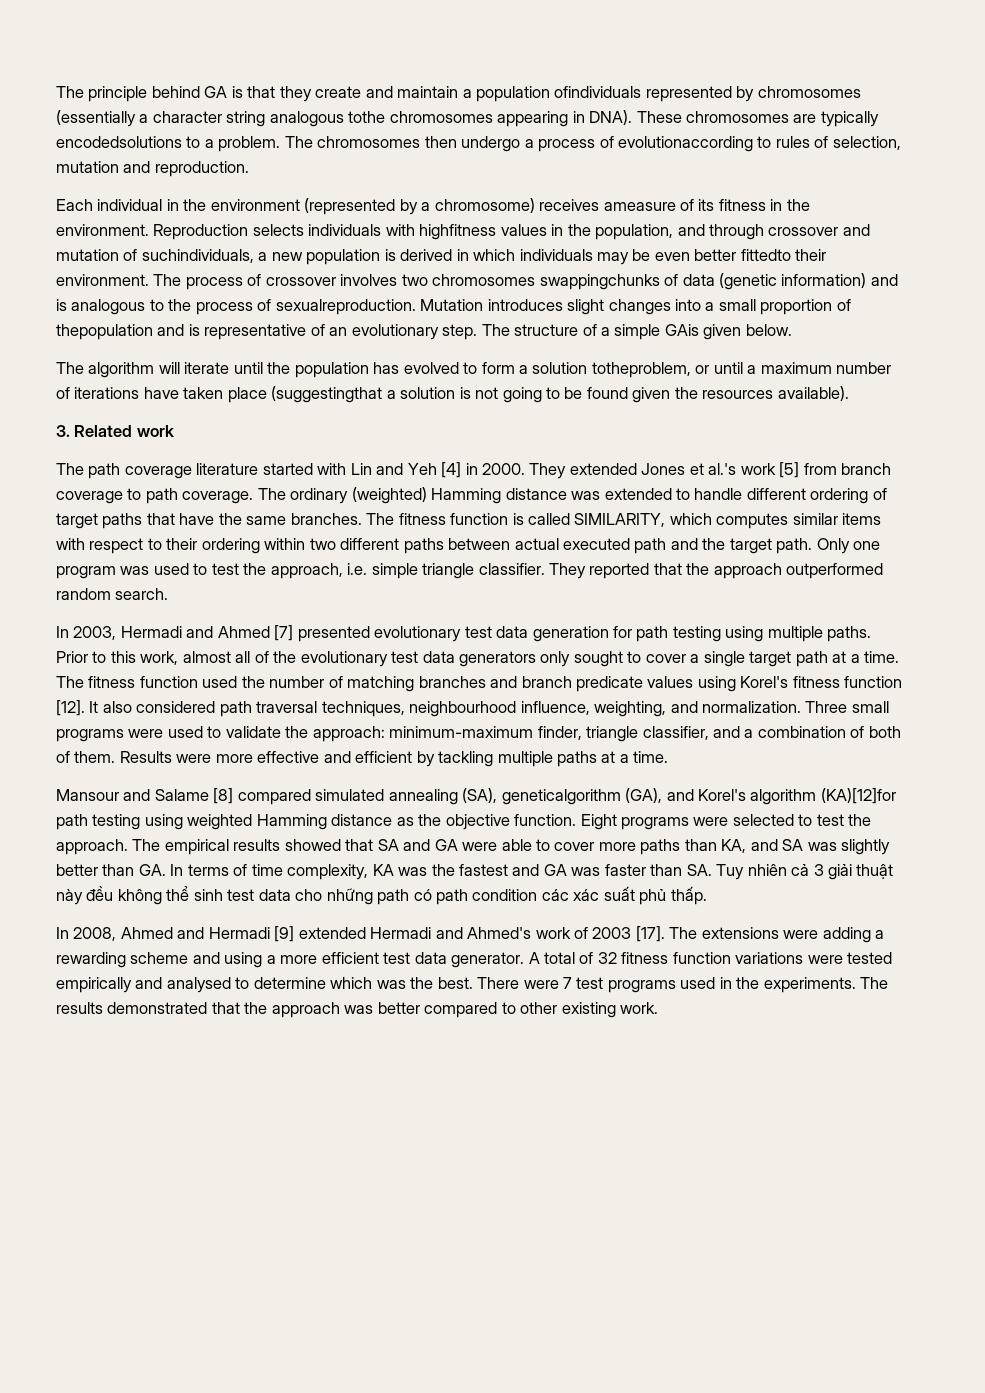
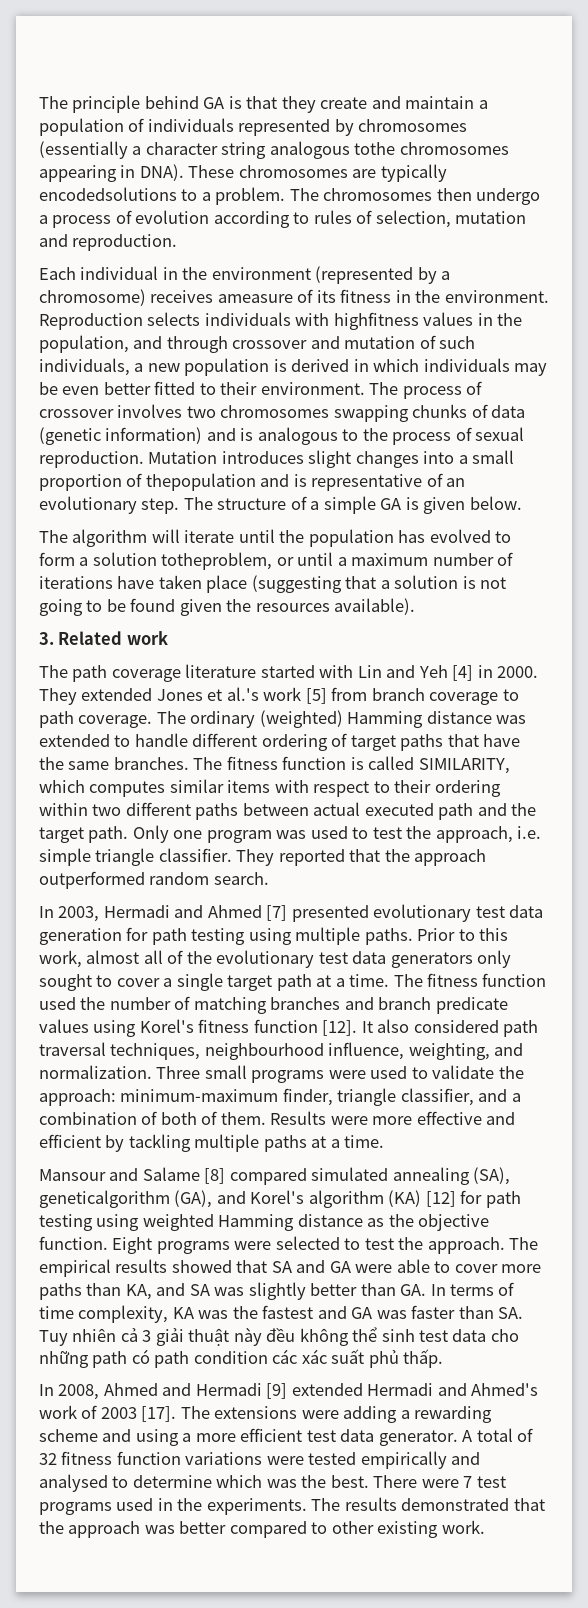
- The principle behind GA is that they create and maintain a population ofindividuals represented by chromosomes (essentially a character string analogous tothe chromosomes appearing in DNA).
+ The principle behind GA is that they create and maintain a population of individuals represented by chromosomes (essentially a character string analogous tothe chromosomes appearing in DNA).
- The chromosomes then undergo a process of evolutionaccording to rules of selection, mutation and reproduction.
+ The chromosomes then undergo a process of evolution according to rules of selection, mutation and reproduction.
- Reproduction selects individuals with highfitness values in the population, and through crossover and mutation of suchindividuals, a new population is derived in which individuals may be even better fittedto their environment.
+ Reproduction selects individuals with highfitness values in the population, and through crossover and mutation of such individuals, a new population is derived in which individuals may be even better fitted to their environment.
- The process of crossover involves two chromosomes swappingchunks of data (genetic information) and is analogous to the process of sexualreproduction.
+ The process of crossover involves two chromosomes swapping chunks of data (genetic information) and is analogous to the process of sexual reproduction.
- The structure of a simple GAis given below.
+ The structure of a simple GA is given below.
- The algorithm will iterate until the population has evolved to form a solution totheproblem, or until a maximum number of iterations have taken place (suggestingthat a solution is not going to be found given the resources available).
+ The algorithm will iterate until the population has evolved to form a solution totheproblem, or until a maximum number of iterations have taken place (suggesting that a solution is not going to be found given the resources available).
- Mansour and Salame [8] compared simulated annealing (SA), geneticalgorithm (GA), and Korel's algorithm (KA)[12]for path testing using weighted Hamming distance as the objective function.
+ Mansour and Salame [8] compared simulated annealing (SA), geneticalgorithm (GA), and Korel's algorithm (KA) [12] for path testing using weighted Hamming distance as the objective function.

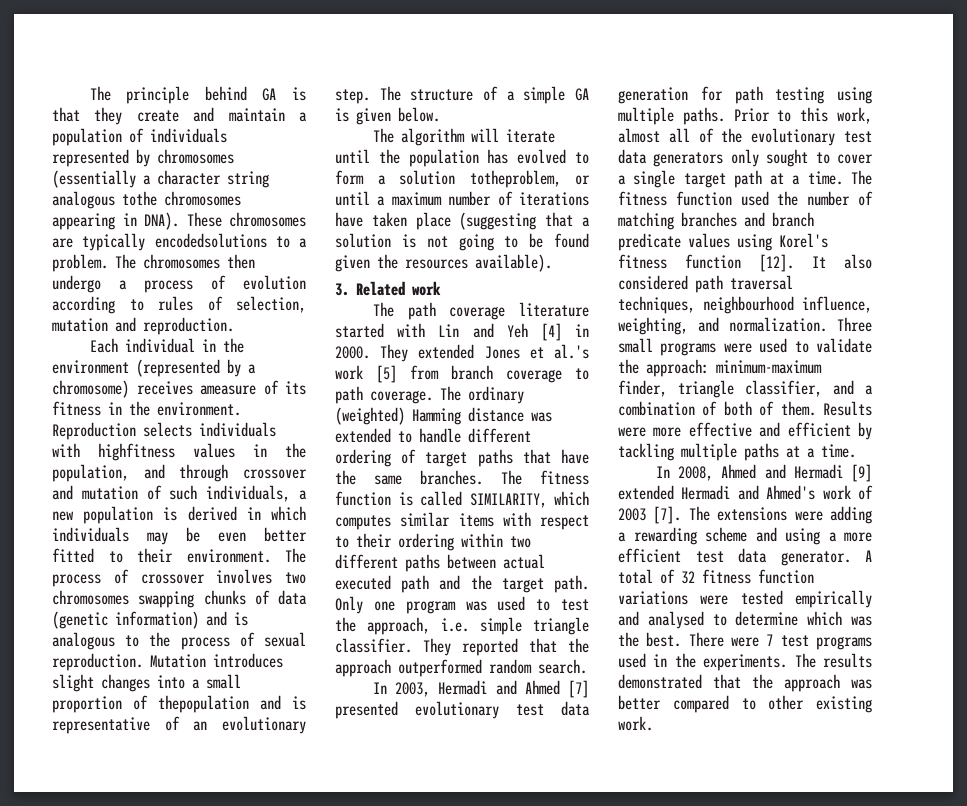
- Mansour and Salame [8] compared simulated annealing (SA), geneticalgorithm (GA), and Korel's algorithm (KA) [12] for path testing using weighted Hamming distance as the objective function. Eight programs were selected to test the approach. The empirical results showed that SA and GA were able to cover more paths than KA, and SA was slightly better than GA. In terms of time complexity, KA was the fastest and GA was faster than SA. Tuy nhiên cả 3 giải thuật này đều không thể sinh test data cho những path có path condition các xác suất phủ thấp.
- In 2008, Ahmed and Hermadi [9] extended Hermadi and Ahmed's work of 2003 [17].
+ In 2008, Ahmed and Hermadi [9] extended Hermadi and Ahmed's work of 2003 [7].

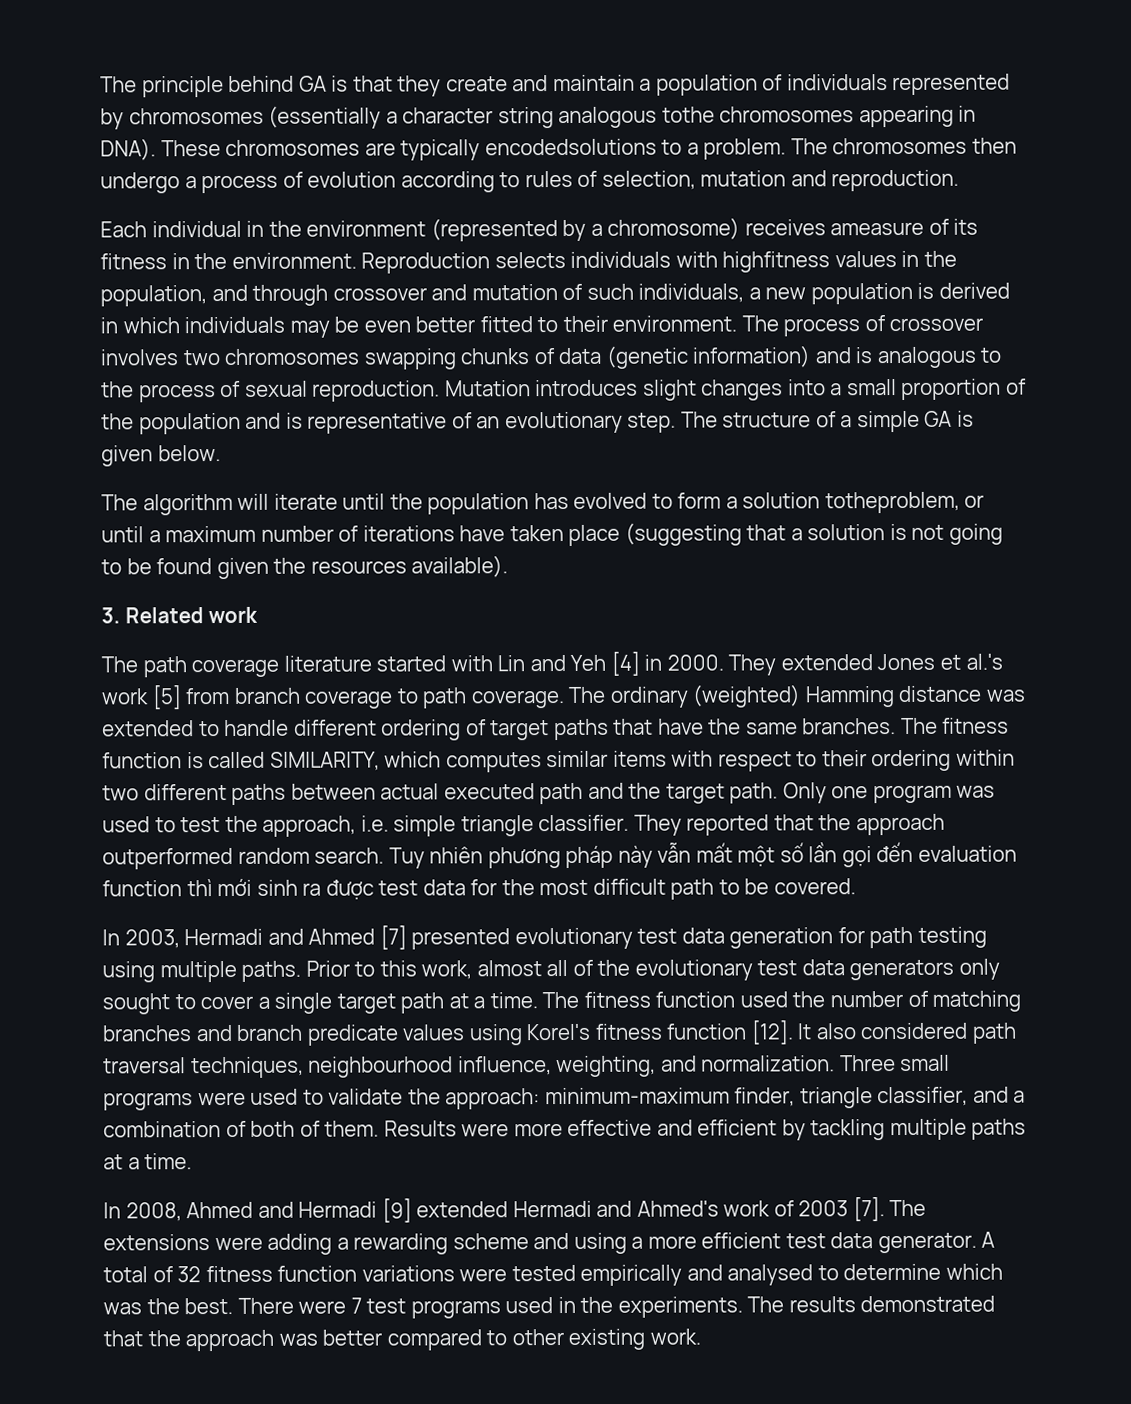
- Mutation introduces slight changes into a small proportion of thepopulation and is representative of an evolutionary step.
+ Mutation introduces slight changes into a small proportion of the population and is representative of an evolutionary step.
+ Tuy nhiên phương pháp này vẫn mất một số lần gọi đến evaluation function thì mới sinh ra được test data for the most difficult path to be covered.

